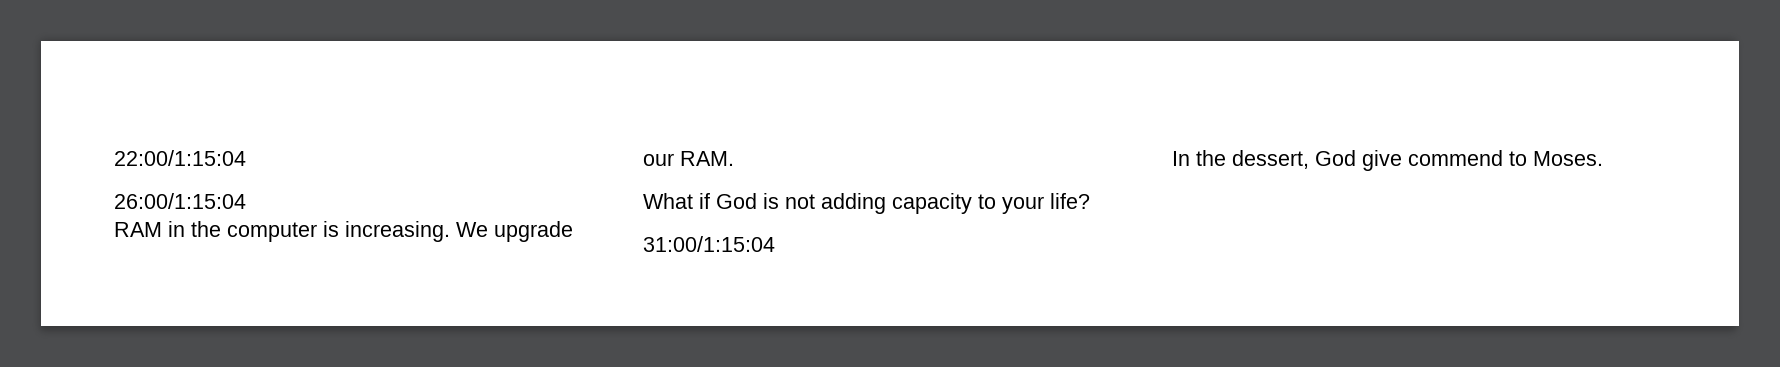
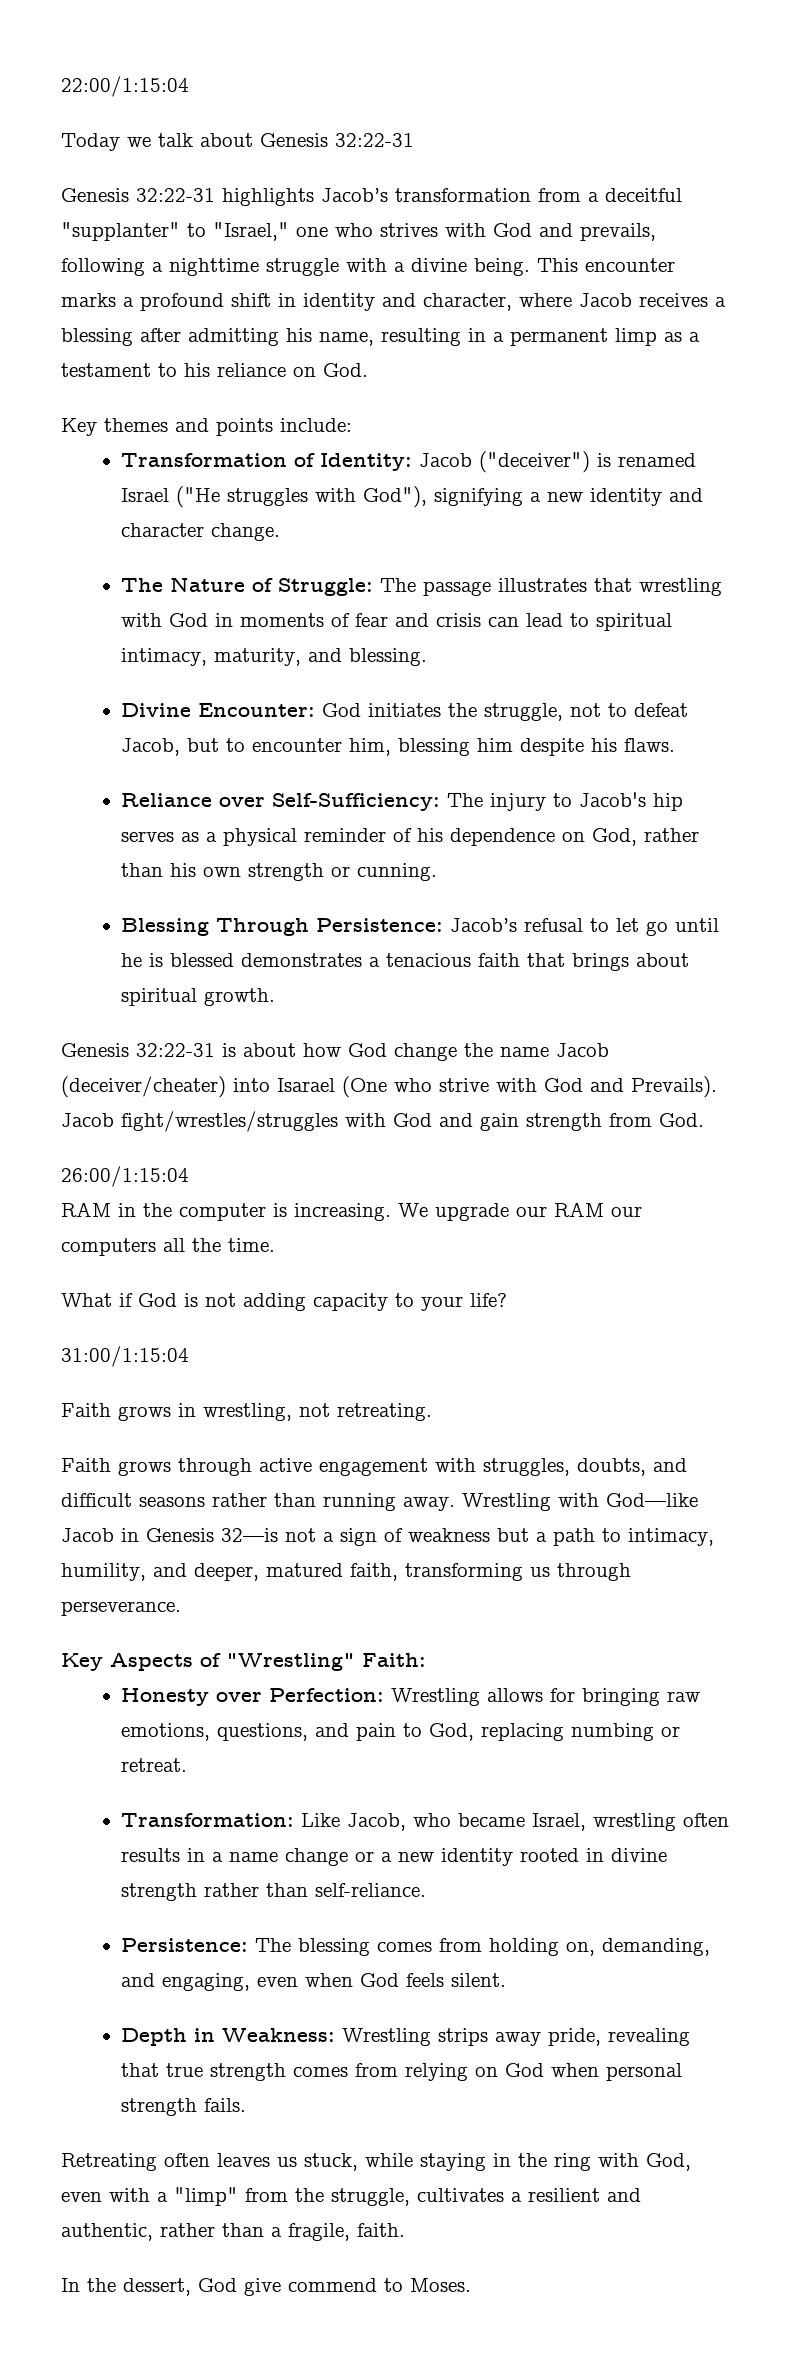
+ Today we talk about Genesis 32:22-31
+ Genesis 32:22-31 highlights Jacob’s transformation from a deceitful "supplanter" to "Israel," one who strives with God and prevails, following a nighttime struggle with a divine being. This encounter marks a profound shift in identity and character, where Jacob receives a blessing after admitting his name, resulting in a permanent limp as a testament to his reliance on God.
+ Key themes and points include:
+ Transformation of Identity: Jacob ("deceiver") is renamed Israel ("He struggles with God"), signifying a new identity and character change.
+ The Nature of Struggle: The passage illustrates that wrestling with God in moments of fear and crisis can lead to spiritual intimacy, maturity, and blessing.
+ Divine Encounter: God initiates the struggle, not to defeat Jacob, but to encounter him, blessing him despite his flaws.
+ Reliance over Self-Sufficiency: The injury to Jacob's hip serves as a physical reminder of his dependence on God, rather than his own strength or cunning.
+ Blessing Through Persistence: Jacob’s refusal to let go until he is blessed demonstrates a tenacious faith that brings about spiritual growth.
+ Genesis 32:22-31 is about how God change the name Jacob (deceiver/cheater) into Isarael (One who strive with God and Prevails). Jacob fight/wrestles/struggles with God and gain strength from God.
- We upgrade our RAM.
+ We upgrade our RAM our computers all the time.
+ Faith grows in wrestling, not retreating.
+ Faith grows through active engagement with struggles, doubts, and difficult seasons rather than running away. Wrestling with God—like Jacob in Genesis 32—is not a sign of weakness but a path to intimacy, humility, and deeper, matured faith, transforming us through perseverance.
+ Key Aspects of "Wrestling" Faith:
+ Honesty over Perfection: Wrestling allows for bringing raw emotions, questions, and pain to God, replacing numbing or retreat.
+ Transformation: Like Jacob, who became Israel, wrestling often results in a name change or a new identity rooted in divine strength rather than self-reliance.
+ Persistence: The blessing comes from holding on, demanding, and engaging, even when God feels silent.
+ Depth in Weakness: Wrestling strips away pride, revealing that true strength comes from relying on God when personal strength fails.
+ Retreating often leaves us stuck, while staying in the ring with God, even with a "limp" from the struggle, cultivates a resilient and authentic, rather than a fragile, faith.

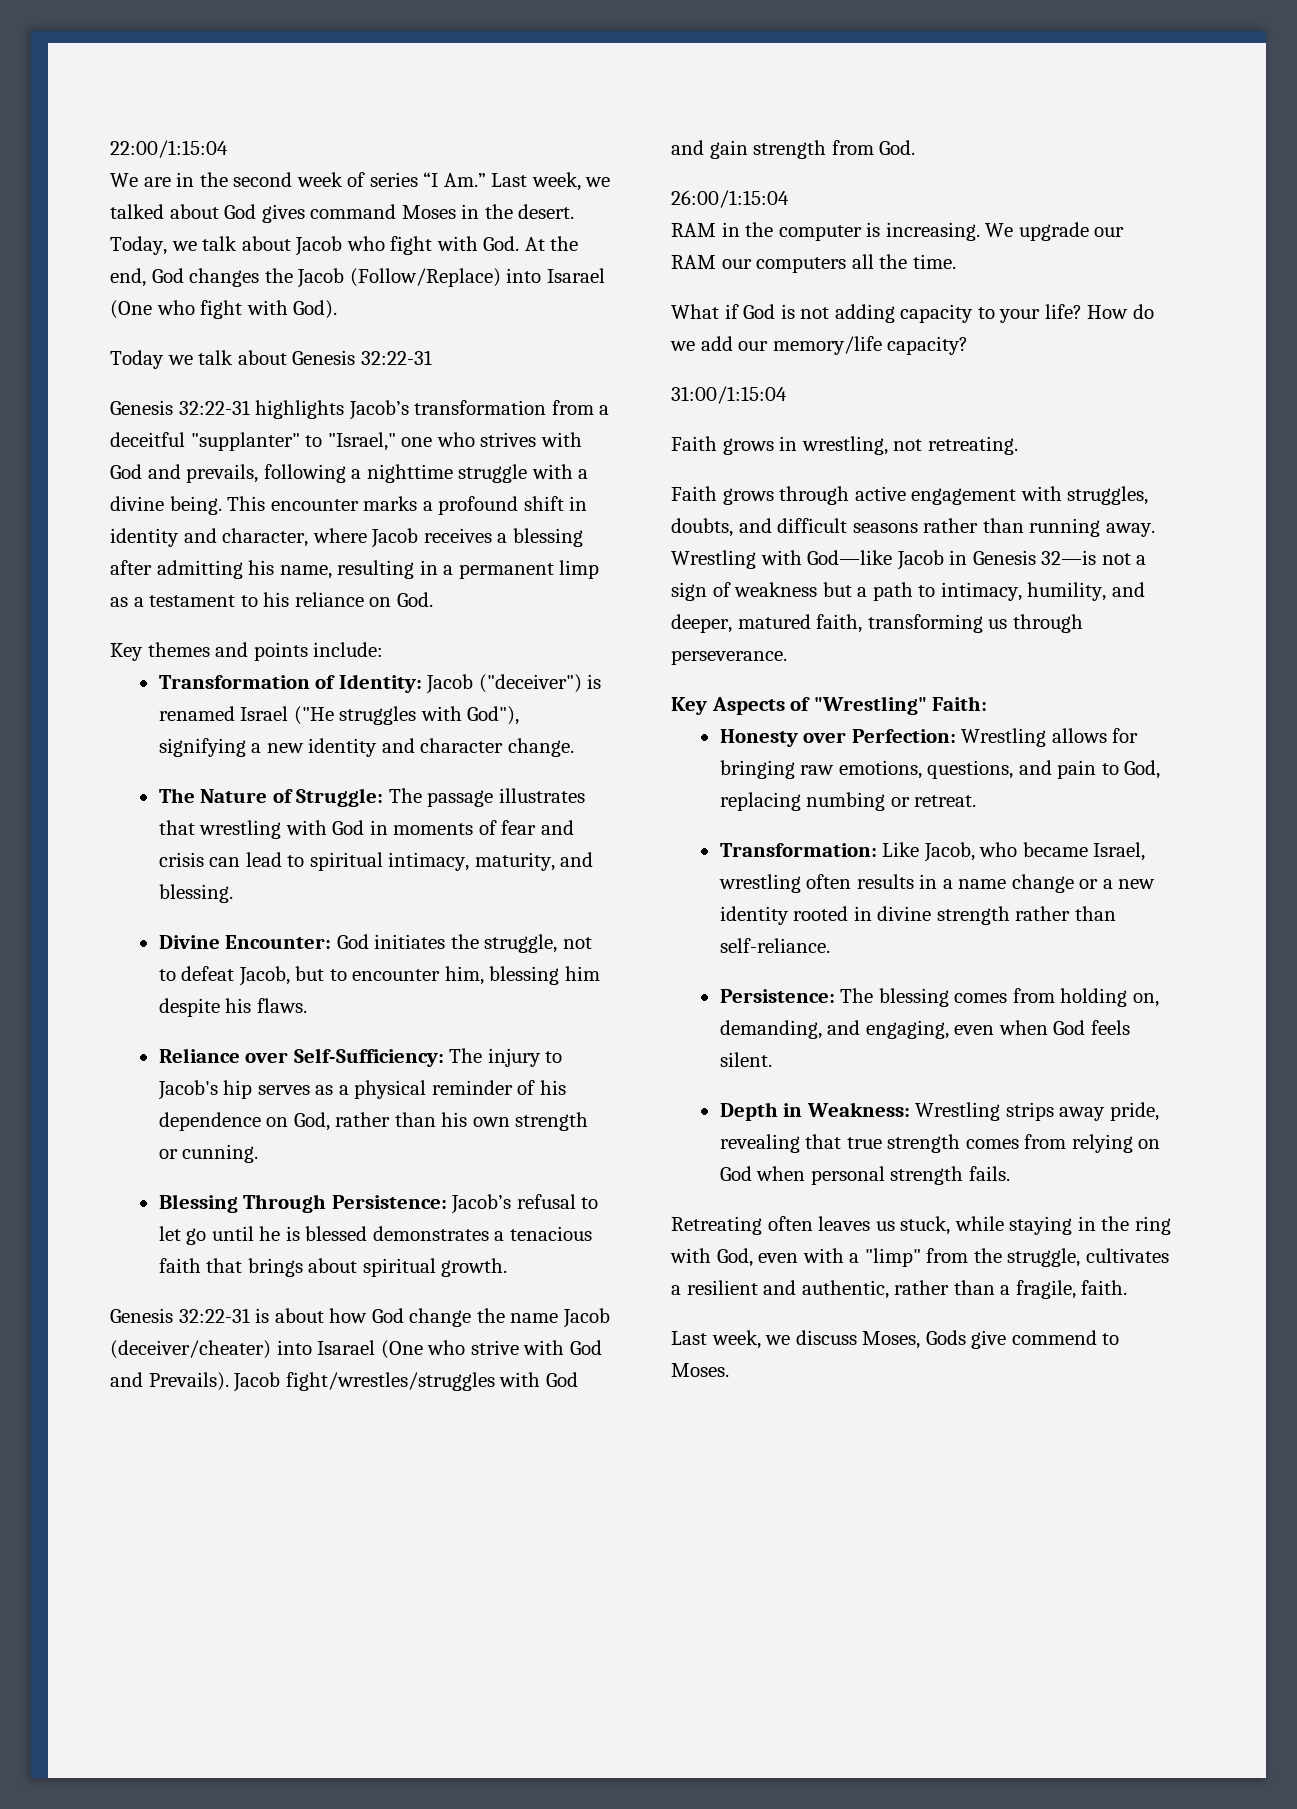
+ We are in the second week of series “I Am.” Last week, we talked about God gives command Moses in the desert. Today, we talk about Jacob who fight with God. At the end, God changes the Jacob (Follow/Replace) into Isarael (One who fight with God).
+ How do we add our memory/life capacity?
- In the dessert, God give commend to Moses.
+ Last week, we discuss Moses, Gods give commend to Moses.

